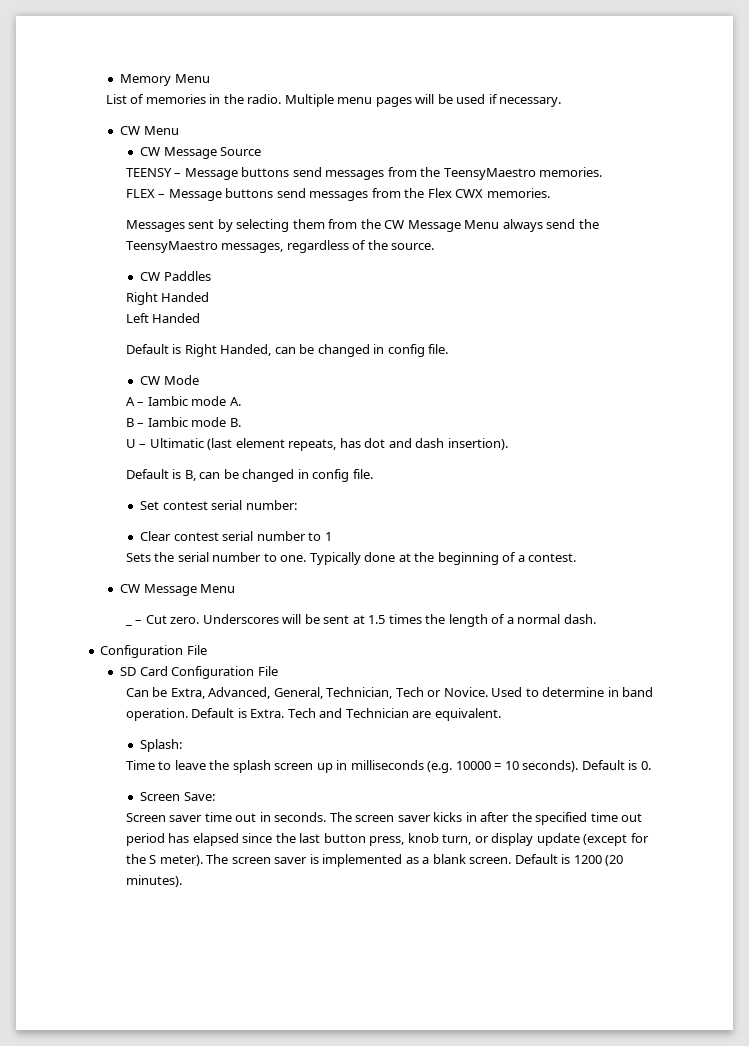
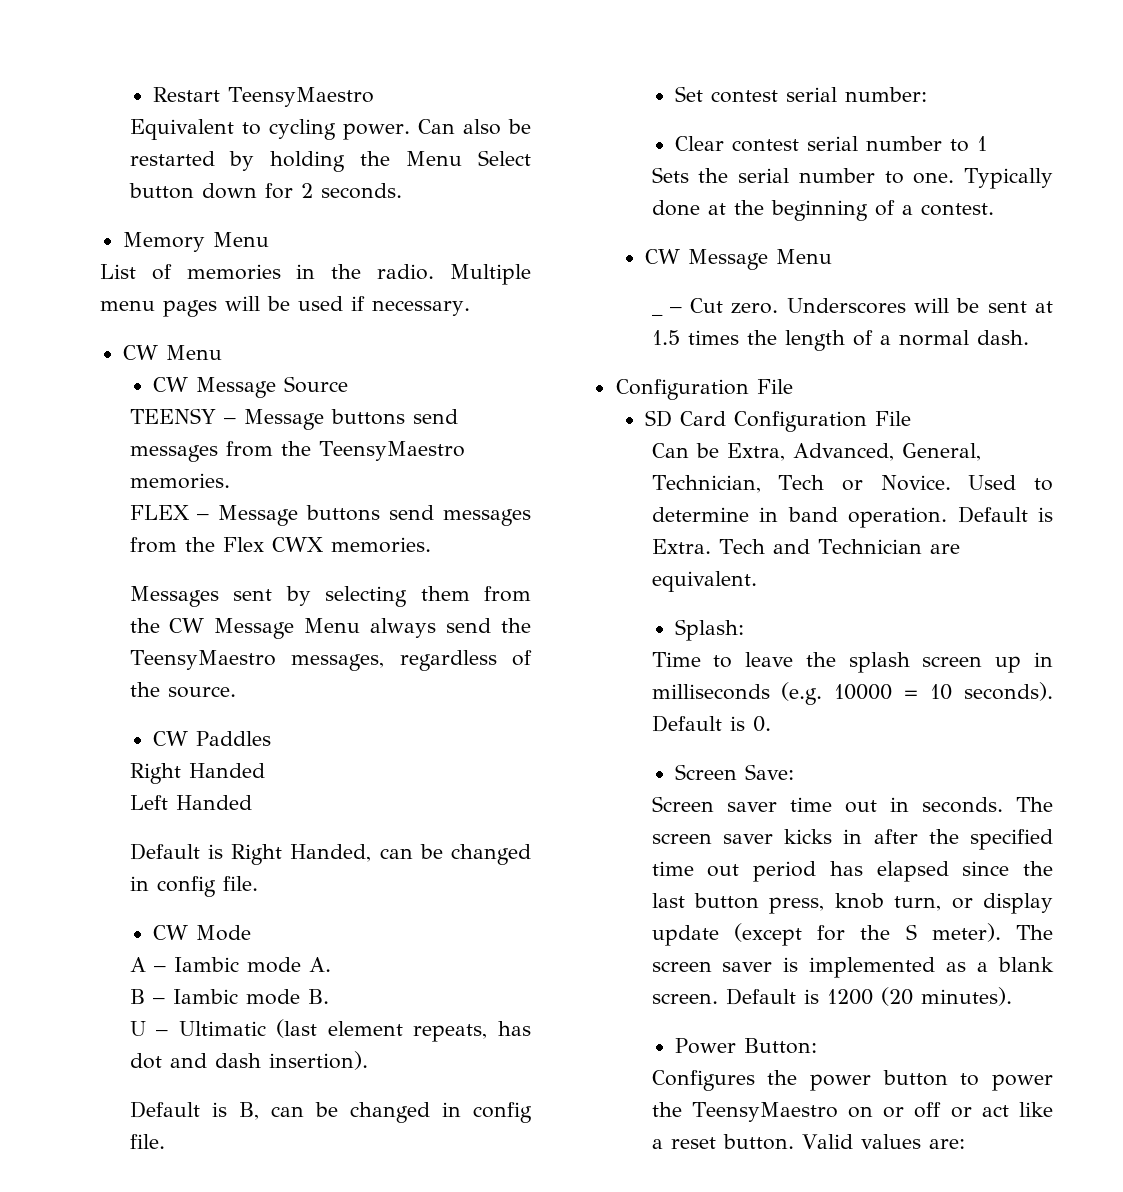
+ Restart TeensyMaestro
+ Equivalent to cycling power. Can also be restarted by holding the Menu Select button down for 2 seconds.
+ Power Button:
+ Configures the power button to power the TeensyMaestro on or off or act like a reset button. Valid values are:

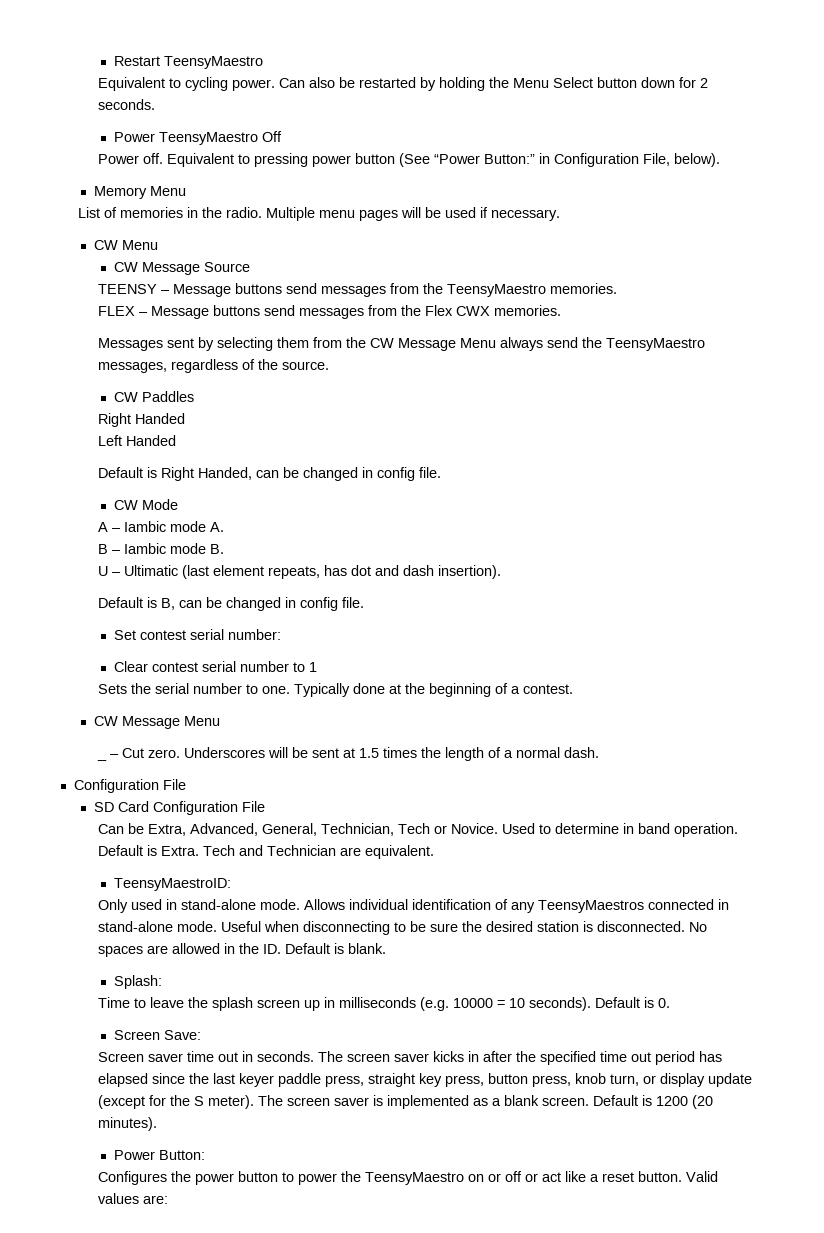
+ Power TeensyMaestro Off
+ Power off. Equivalent to pressing power button (See “Power Button:” in Configuration File, below).
+ TeensyMaestroID:
+ Only used in stand-alone mode. Allows individual identification of any TeensyMaestros connected in stand-alone mode. Useful when disconnecting to be sure the desired station is disconnected. No spaces are allowed in the ID. Default is blank.
- The screen saver kicks in after the specified time out period has elapsed since the last button press, knob turn, or display update (except for the S meter).
+ The screen saver kicks in after the specified time out period has elapsed since the last keyer paddle press, straight key press, button press, knob turn, or display update (except for the S meter).

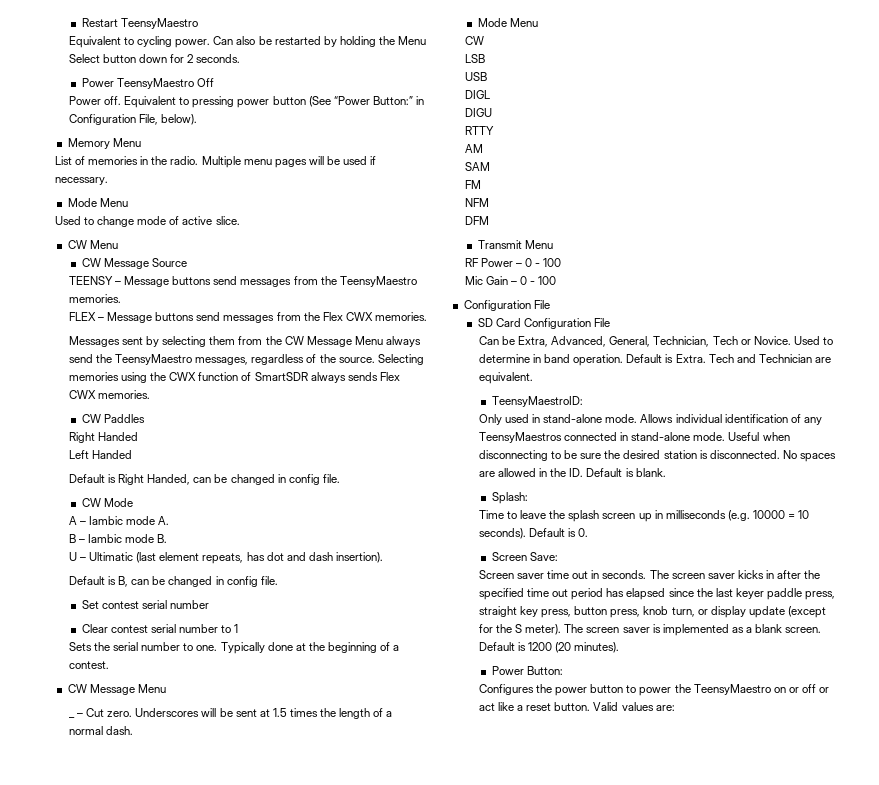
  Multiple menu pages will be used if necessary.
+ Mode Menu
+ Used to change mode of active slice.
+ Selecting memories using the CWX function of SmartSDR always sends Flex CWX memories.
- Set contest serial number:
+ Set contest serial number
  Underscores will be sent at 1.5 times the length of a normal dash.
+ Mode Menu
+ CW
+ LSB
+ USB
+ DIGL
+ DIGU
+ RTTY
+ AM
+ SAM
+ FM
+ NFM
+ DFM
+ Transmit Menu
+ RF Power – 0 - 100
+ Mic Gain – 0 - 100

